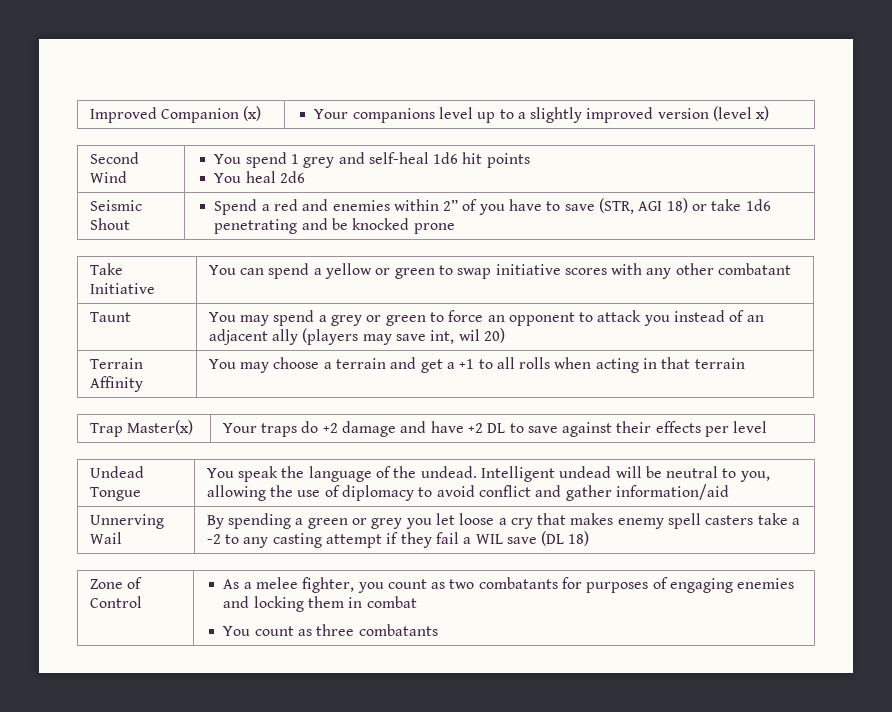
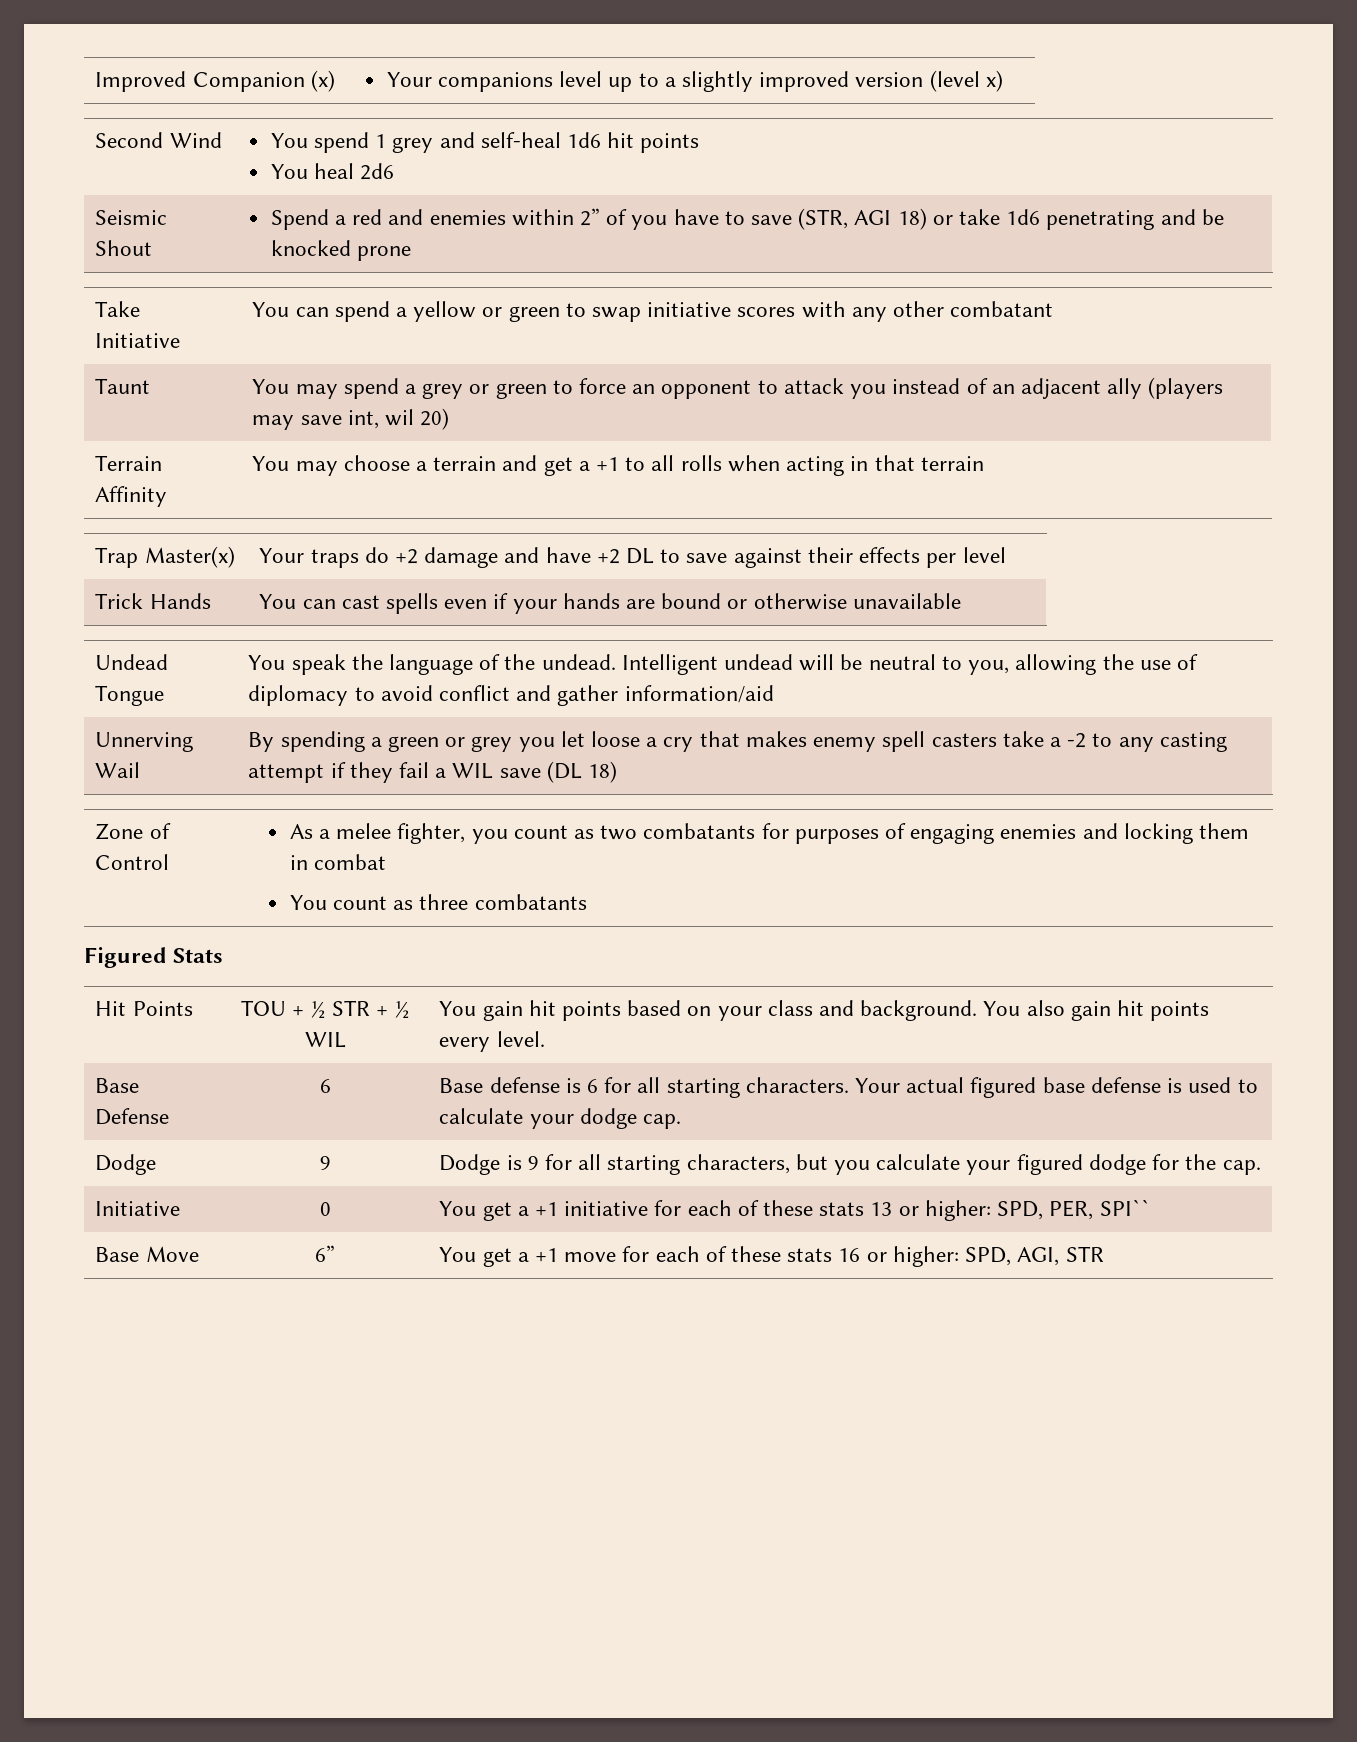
+ Trick Hands | You can cast spells even if your hands are bound or otherwise unavailable
+ Figured Stats
+ Hit Points | TOU + ½ STR + ½ WIL | You gain hit points based on your class and background. You also gain hit points every level.
+ Base Defense | 6 | Base defense is 6 for all starting characters. Your actual figured base defense is used to calculate your dodge cap.
+ Dodge | 9 | Dodge is 9 for all starting characters, but you calculate your figured dodge for the cap.
+ Initiative | 0 | You get a +1 initiative for each of these stats 13 or higher: SPD, PER, SPI``
+ Base Move | 6” | You get a +1 move for each of these stats 16 or higher: SPD, AGI, STR

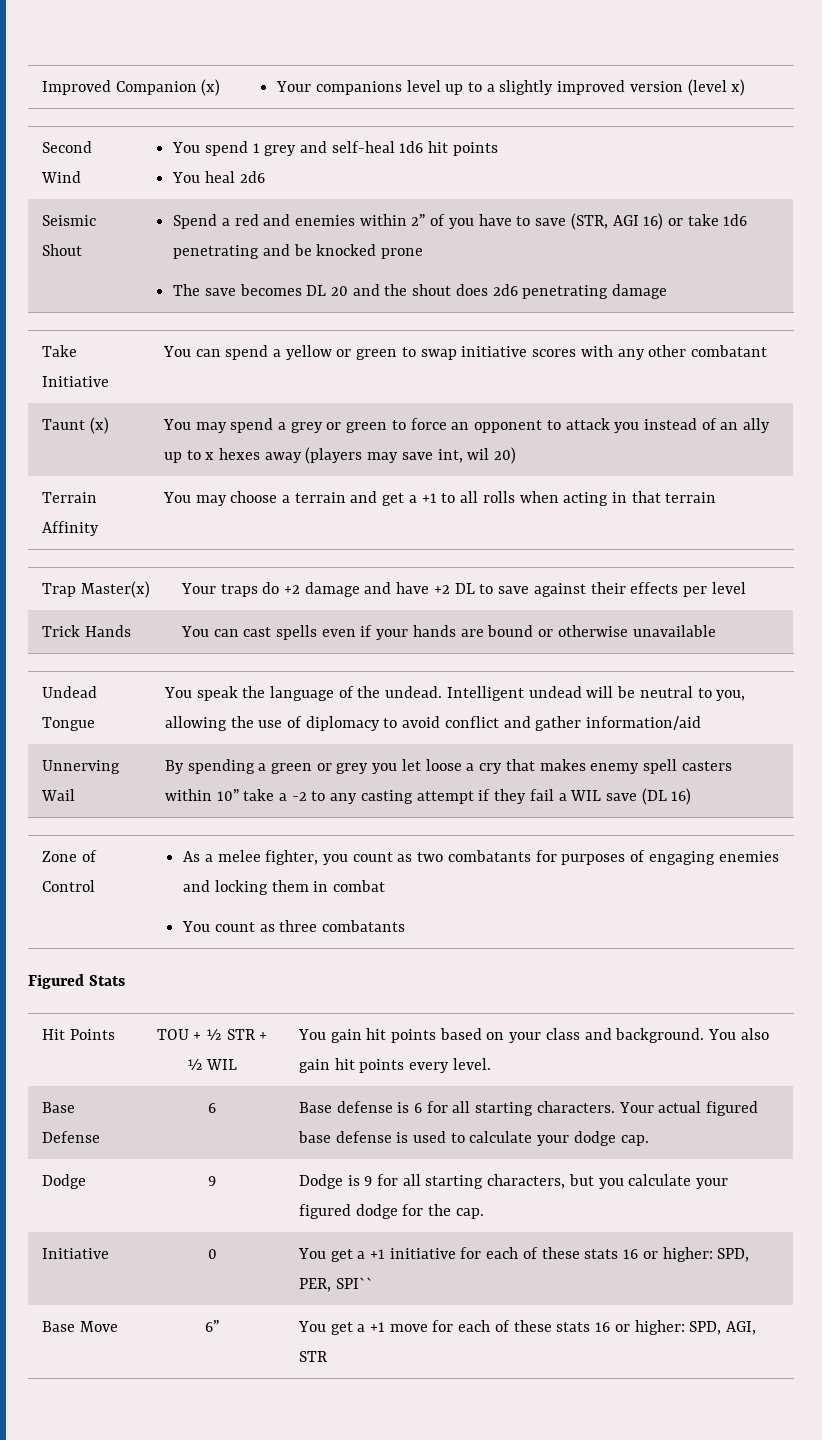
- Seismic Shout | Spend a red and enemies within 2” of you have to save (STR, AGI 18) or take 1d6 penetrating and be knocked prone
+ Seismic Shout | Spend a red and enemies within 2” of you have to save (STR, AGI 16) or take 1d6 penetrating and be knocked prone
+ The save becomes DL 20 and the shout does 2d6 penetrating damage
- Taunt | You may spend a grey or green to force an opponent to attack you instead of an adjacent ally (players may save int, wil 20)
+ Taunt (x) | You may spend a grey or green to force an opponent to attack you instead of an ally up to x hexes away (players may save int, wil 20)
- Unnerving Wail | By spending a green or grey you let loose a cry that makes enemy spell casters take a -2 to any casting attempt if they fail a WIL save (DL 18)
+ Unnerving Wail | By spending a green or grey you let loose a cry that makes enemy spell casters within 10” take a -2 to any casting attempt if they fail a WIL save (DL 16)
- Initiative | 0 | You get a +1 initiative for each of these stats 13 or higher: SPD, PER, SPI``
+ Initiative | 0 | You get a +1 initiative for each of these stats 16 or higher: SPD, PER, SPI``

